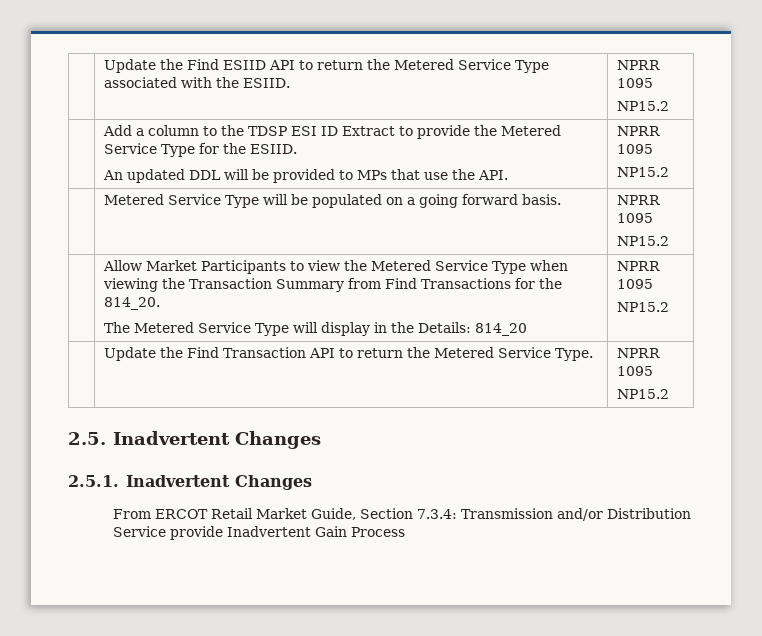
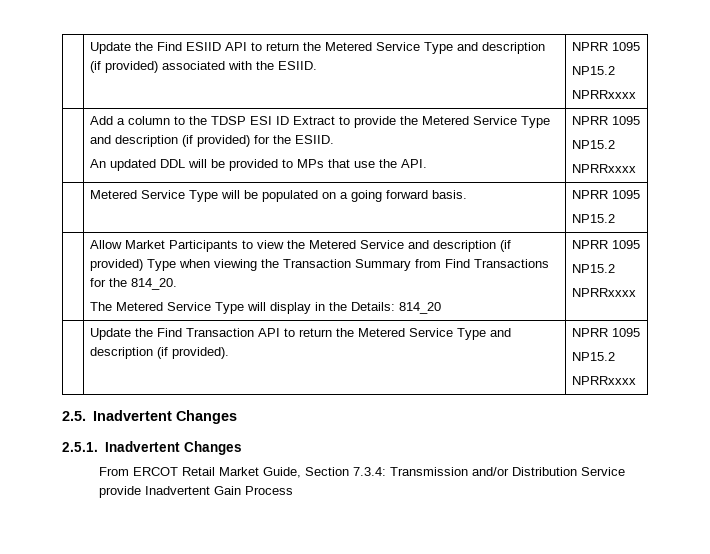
- | Update the Find ESIID API to return the Metered Service Type associated with the ESIID. | NPRR 1095
+ | Update the Find ESIID API to return the Metered Service Type and description (if provided) associated with the ESIID. | NPRR 1095
  NP15.2
+ NPRRxxxx
- | Add a column to the TDSP ESI ID Extract to provide the Metered Service Type for the ESIID.
+ | Add a column to the TDSP ESI ID Extract to provide the Metered Service Type and description (if provided) for the ESIID.
  An updated DDL will be provided to MPs that use the API. | NPRR 1095
  NP15.2
+ NPRRxxxx
- | Allow Market Participants to view the Metered Service Type when viewing the Transaction Summary from Find Transactions for the 814_20.
+ | Allow Market Participants to view the Metered Service and description (if provided) Type when viewing the Transaction Summary from Find Transactions for the 814_20.
  The Metered Service Type will display in the Details: 814_20 | NPRR 1095
  NP15.2
+ NPRRxxxx
- | Update the Find Transaction API to return the Metered Service Type. | NPRR 1095
+ | Update the Find Transaction API to return the Metered Service Type and description (if provided). | NPRR 1095
  NP15.2
+ NPRRxxxx

